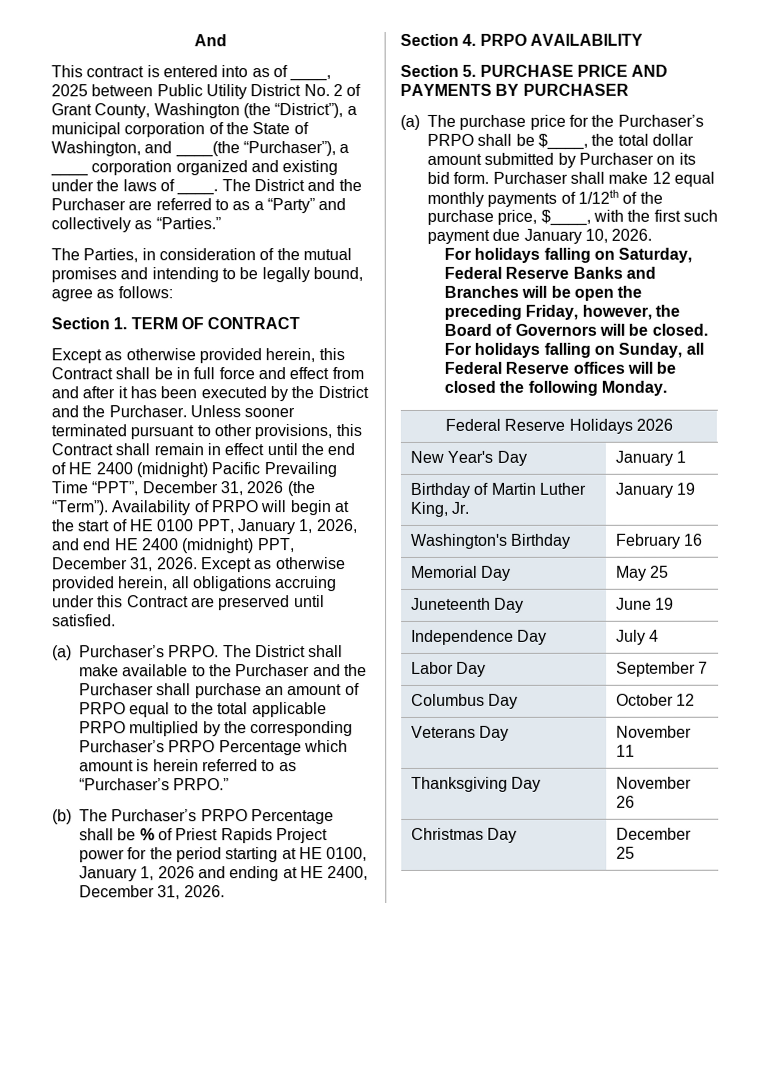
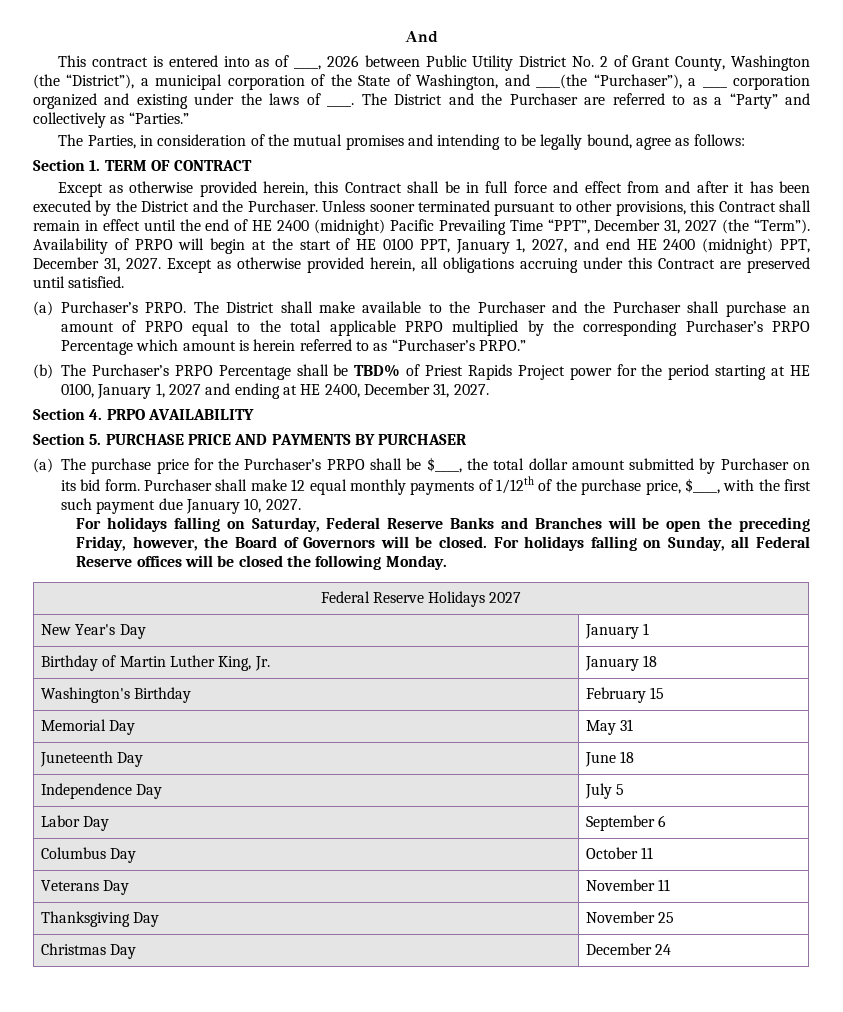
- This contract is entered into as of ____, 2025 between Public Utility District No. 2 of Grant County, Washington (the “District”), a municipal corporation of the State of Washington, and ____(the “Purchaser”), a ____ corporation organized and existing under the laws of ____.
+ This contract is entered into as of ____, 2026 between Public Utility District No. 2 of Grant County, Washington (the “District”), a municipal corporation of the State of Washington, and ____(the “Purchaser”), a ____ corporation organized and existing under the laws of ____.
- Unless sooner terminated pursuant to other provisions, this Contract shall remain in effect until the end of HE 2400 (midnight) Pacific Prevailing Time “PPT”, December 31, 2026 (the “Term”).
+ Unless sooner terminated pursuant to other provisions, this Contract shall remain in effect until the end of HE 2400 (midnight) Pacific Prevailing Time “PPT”, December 31, 2027 (the “Term”).
- Availability of PRPO will begin at the start of HE 0100 PPT, January 1, 2026, and end HE 2400 (midnight) PPT, December 31, 2026.
+ Availability of PRPO will begin at the start of HE 0100 PPT, January 1, 2027, and end HE 2400 (midnight) PPT, December 31, 2027.
- (b) The Purchaser’s PRPO Percentage shall be % of Priest Rapids Project power for the period starting at HE 0100, January 1, 2026 and ending at HE 2400, December 31, 2026.
+ (b) The Purchaser’s PRPO Percentage shall be TBD% of Priest Rapids Project power for the period starting at HE 0100, January 1, 2027 and ending at HE 2400, December 31, 2027.
- Purchaser shall make 12 equal monthly payments of 1/12th of the purchase price, $____, with the first such payment due January 10, 2026.
+ Purchaser shall make 12 equal monthly payments of 1/12th of the purchase price, $____, with the first such payment due January 10, 2027.
- Federal Reserve Holidays 2026
+ Federal Reserve Holidays 2027
- Birthday of Martin Luther King, Jr. | January 19
+ Birthday of Martin Luther King, Jr. | January 18
- Washington's Birthday | February 16
+ Washington's Birthday | February 15
- Memorial Day | May 25
+ Memorial Day | May 31
- Juneteenth Day | June 19
+ Juneteenth Day | June 18
- Independence Day | July 4
+ Independence Day | July 5
- Labor Day | September 7
+ Labor Day | September 6
- Columbus Day | October 12
+ Columbus Day | October 11
- Thanksgiving Day | November 26
+ Thanksgiving Day | November 25
- Christmas Day | December 25
+ Christmas Day | December 24

